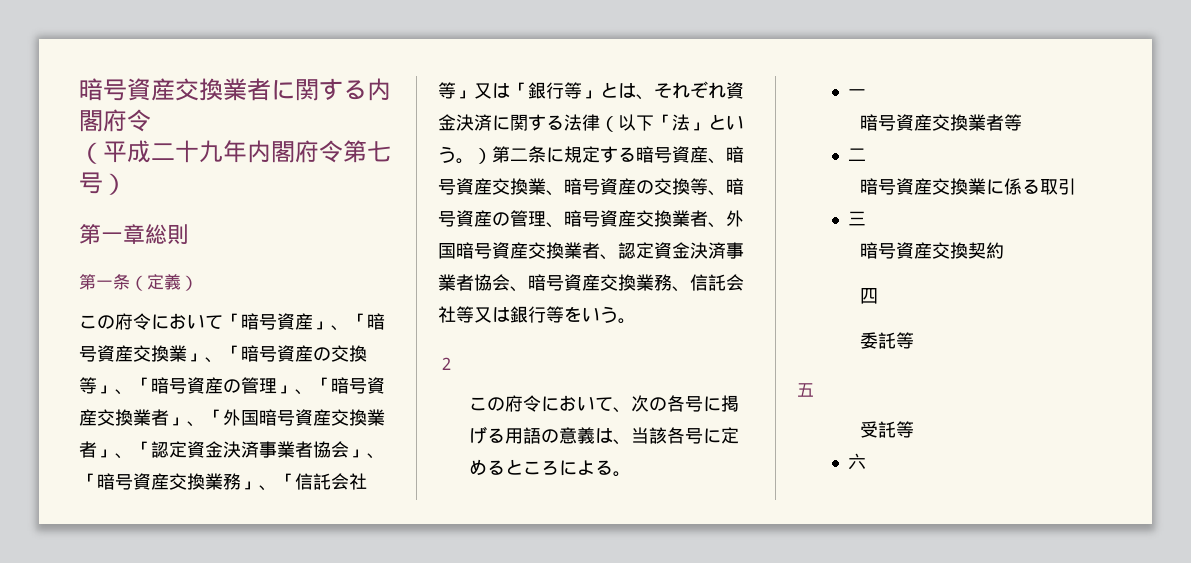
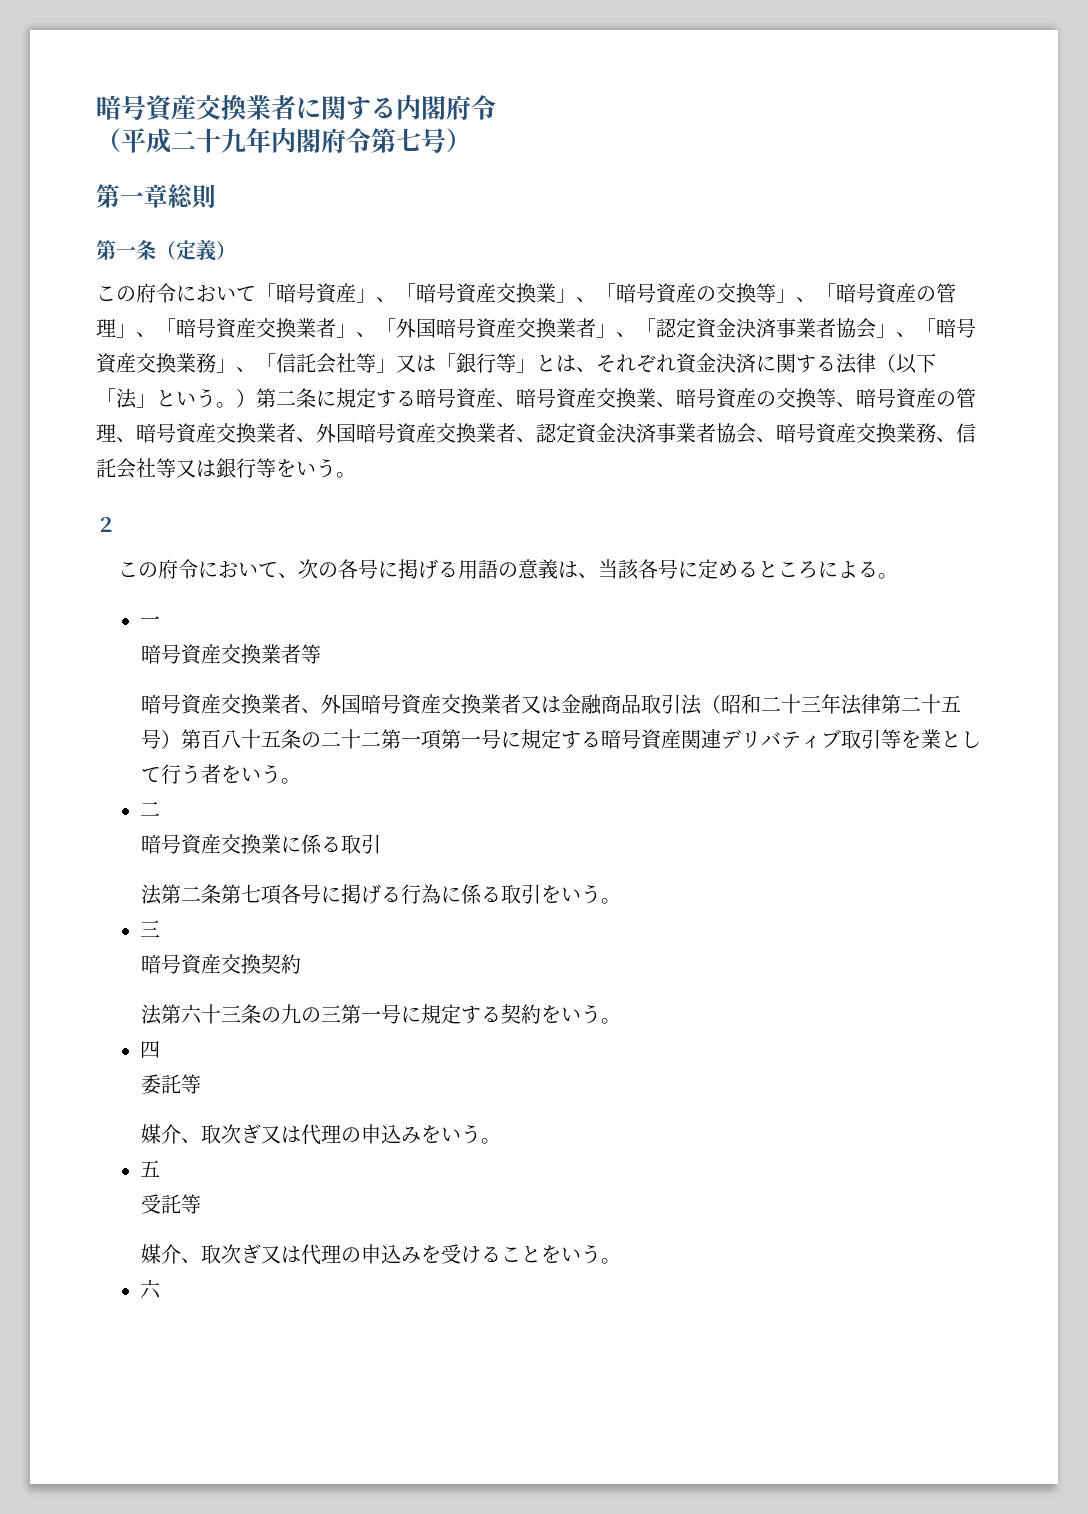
+ 暗号資産交換業者、外国暗号資産交換業者又は金融商品取引法（昭和二十三年法律第二十五号）第百八十五条の二十二第一項第一号に規定する暗号資産関連デリバティブ取引等を業として行う者をいう。
+ 法第二条第七項各号に掲げる行為に係る取引をいう。
+ 法第六十三条の九の三第一号に規定する契約をいう。
  四
  委託等
+ 媒介、取次ぎ又は代理の申込みをいう。
  五
  受託等
+ 媒介、取次ぎ又は代理の申込みを受けることをいう。

